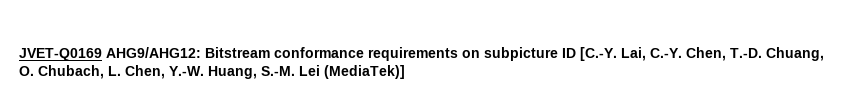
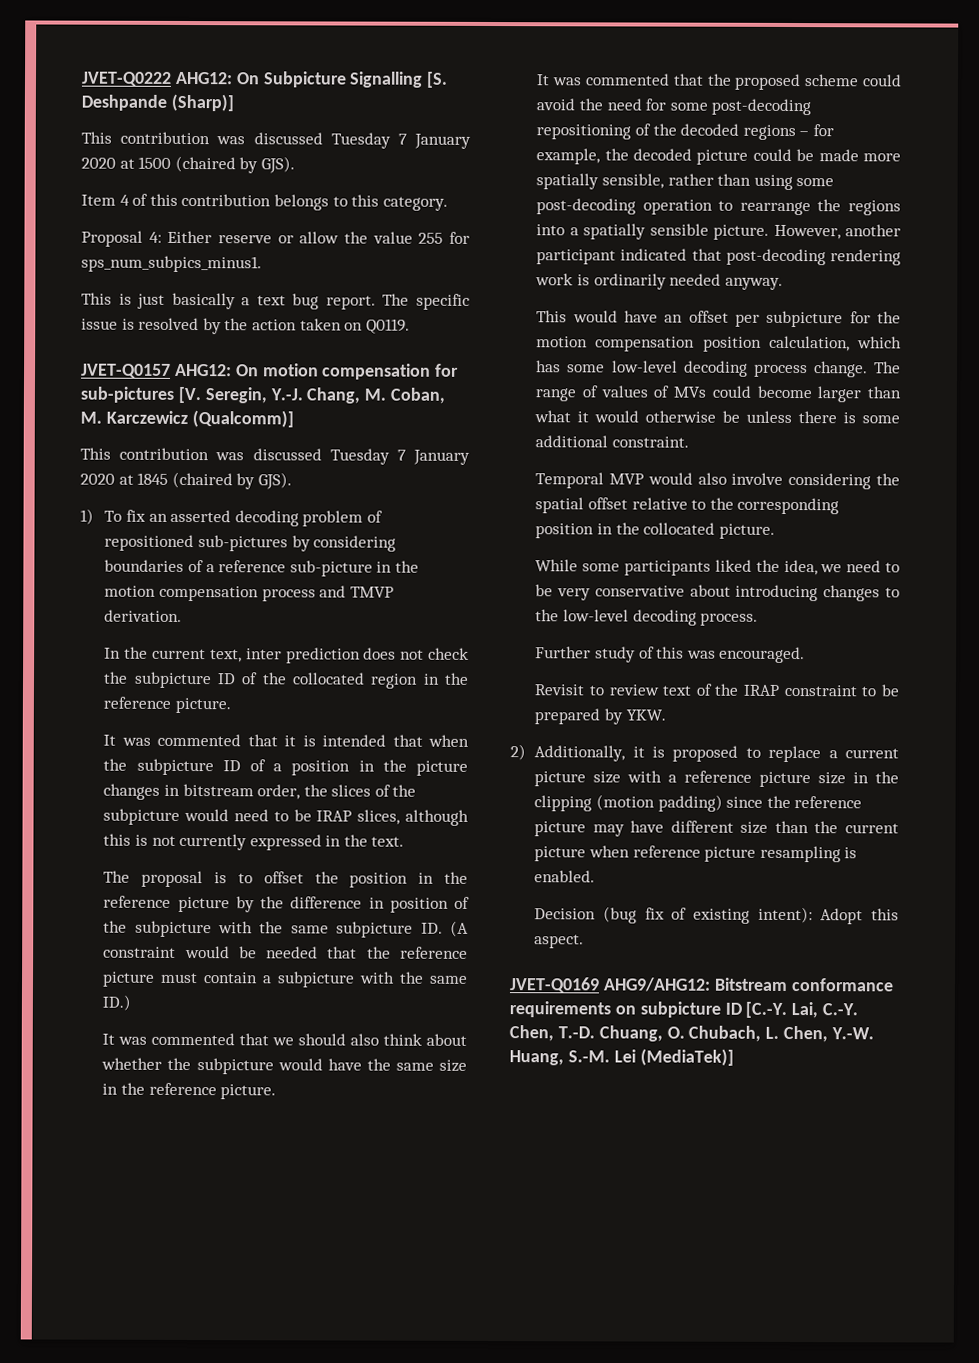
+ JVET-Q0222 AHG12: On Subpicture Signalling [S. Deshpande (Sharp)]
+ This contribution was discussed Tuesday 7 January 2020 at 1500 (chaired by GJS).
+ Item 4 of this contribution belongs to this category.
+ Proposal 4: Either reserve or allow the value 255 for sps_num_subpics_minus1.
+ This is just basically a text bug report. The specific issue is resolved by the action taken on Q0119.
+ JVET-Q0157 AHG12: On motion compensation for sub-pictures [V. Seregin, Y.-J. Chang, M. Coban, M. Karczewicz (Qualcomm)]
+ This contribution was discussed Tuesday 7 January 2020 at 1845 (chaired by GJS).
+ 1) To fix an asserted decoding problem of repositioned sub-pictures by considering boundaries of a reference sub-picture in the motion compensation process and TMVP derivation.
+ In the current text, inter prediction does not check the subpicture ID of the collocated region in the reference picture.
+ It was commented that it is intended that when the subpicture ID of a position in the picture changes in bitstream order, the slices of the subpicture would need to be IRAP slices, although this is not currently expressed in the text.
+ The proposal is to offset the position in the reference picture by the difference in position of the subpicture with the same subpicture ID. (A constraint would be needed that the reference picture must contain a subpicture with the same ID.)
+ It was commented that we should also think about whether the subpicture would have the same size in the reference picture.
+ It was commented that the proposed scheme could avoid the need for some post-decoding repositioning of the decoded regions – for example, the decoded picture could be made more spatially sensible, rather than using some post-decoding operation to rearrange the regions into a spatially sensible picture. However, another participant indicated that post-decoding rendering work is ordinarily needed anyway.
+ This would have an offset per subpicture for the motion compensation position calculation, which has some low-level decoding process change. The range of values of MVs could become larger than what it would otherwise be unless there is some additional constraint.
+ Temporal MVP would also involve considering the spatial offset relative to the corresponding position in the collocated picture.
+ While some participants liked the idea, we need to be very conservative about introducing changes to the low-level decoding process.
+ Further study of this was encouraged.
+ Revisit to review text of the IRAP constraint to be prepared by YKW.
+ 2) Additionally, it is proposed to replace a current picture size with a reference picture size in the clipping (motion padding) since the reference picture may have different size than the current picture when reference picture resampling is enabled.
+ Decision (bug fix of existing intent): Adopt this aspect.

